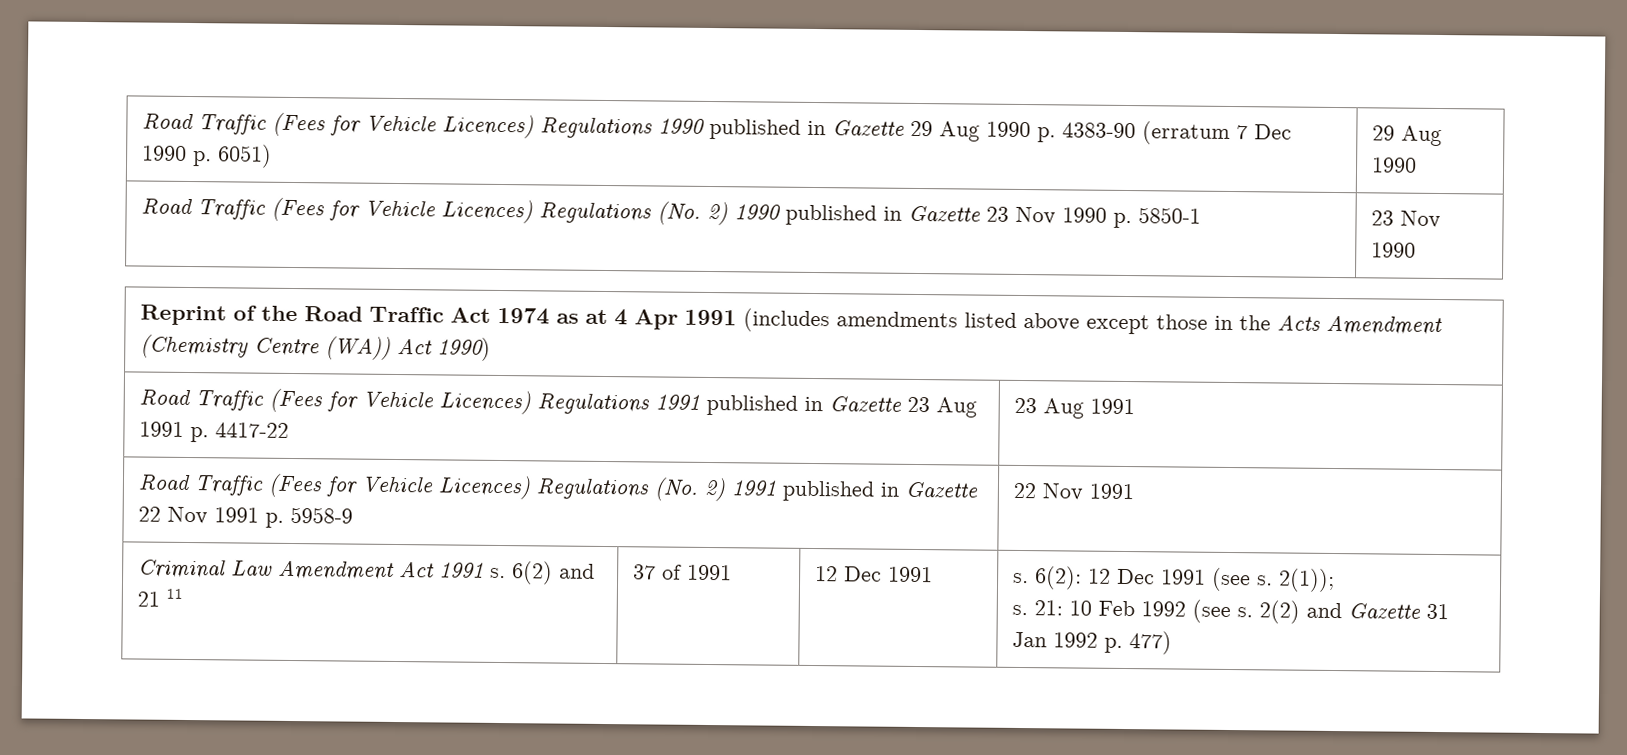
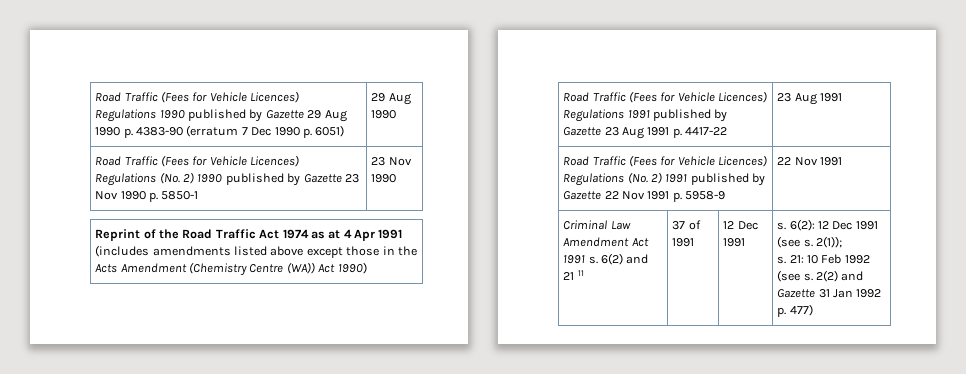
- Road Traffic (Fees for Vehicle Licences) Regulations 1990 published in Gazette 29 Aug 1990 p. 4383-90 (erratum 7 Dec 1990 p. 6051) | 29 Aug 1990
+ Road Traffic (Fees for Vehicle Licences) Regulations 1990 published by Gazette 29 Aug 1990 p. 4383-90 (erratum 7 Dec 1990 p. 6051) | 29 Aug 1990
- Road Traffic (Fees for Vehicle Licences) Regulations (No. 2) 1990 published in Gazette 23 Nov 1990 p. 5850-1 | 23 Nov 1990
+ Road Traffic (Fees for Vehicle Licences) Regulations (No. 2) 1990 published by Gazette 23 Nov 1990 p. 5850-1 | 23 Nov 1990
- Road Traffic (Fees for Vehicle Licences) Regulations 1991 published in Gazette 23 Aug 1991 p. 4417-22 | 23 Aug 1991
+ Road Traffic (Fees for Vehicle Licences) Regulations 1991 published by Gazette 23 Aug 1991 p. 4417-22 | 23 Aug 1991
- Road Traffic (Fees for Vehicle Licences) Regulations (No. 2) 1991 published in Gazette 22 Nov 1991 p. 5958-9 | 22 Nov 1991
+ Road Traffic (Fees for Vehicle Licences) Regulations (No. 2) 1991 published by Gazette 22 Nov 1991 p. 5958-9 | 22 Nov 1991

